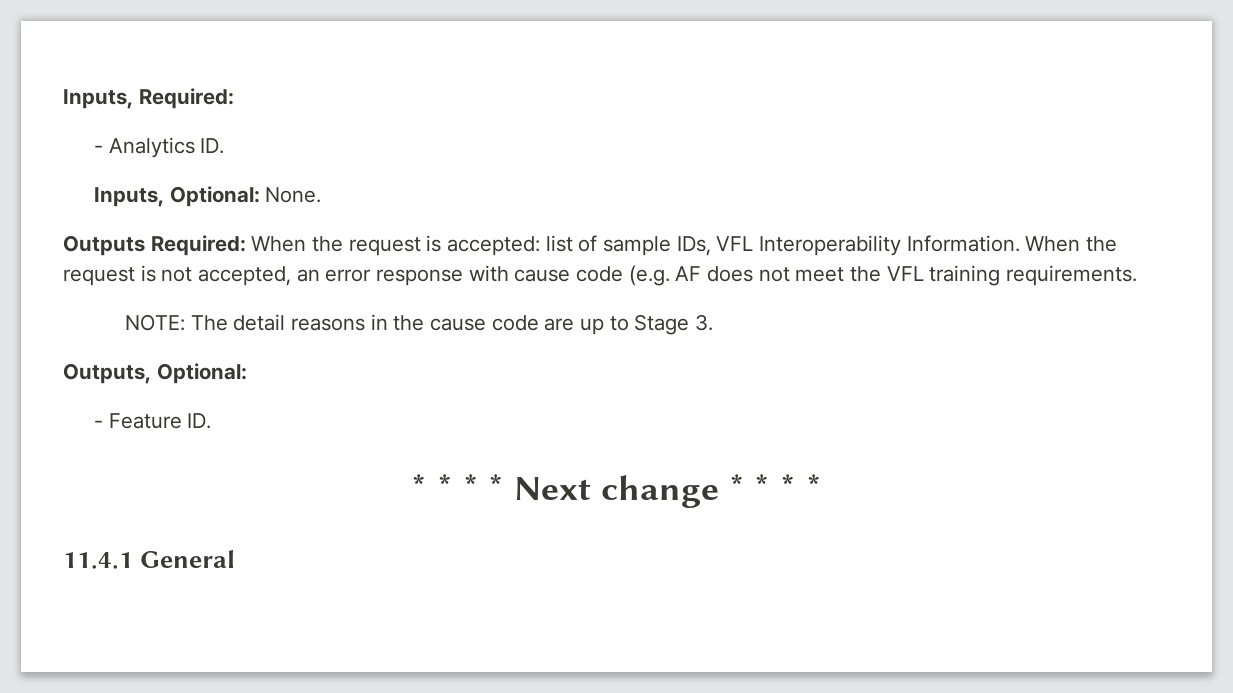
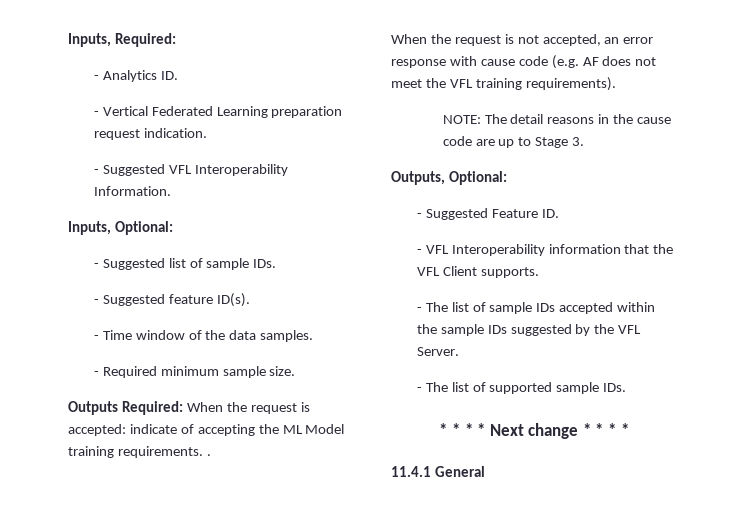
- Inputs, Optional: None.
+ - Vertical Federated Learning preparation request indication.
+ - Suggested VFL Interoperability Information.
+ Inputs, Optional:
+ - Suggested list of sample IDs.
+ - Suggested feature ID(s).
+ - Time window of the data samples.
+ - Required minimum sample size.
- Outputs Required: When the request is accepted: list of sample IDs, VFL Interoperability Information. When the request is not accepted, an error response with cause code (e.g. AF does not meet the VFL training requirements.
+ Outputs Required: When the request is accepted: indicate of accepting the ML Model training requirements. .
+ When the request is not accepted, an error response with cause code (e.g. AF does not meet the VFL training requirements).
- - Feature ID.
+ - Suggested Feature ID.
+ - VFL Interoperability information that the VFL Client supports.
+ - The list of sample IDs accepted within the sample IDs suggested by the VFL Server.
+ - The list of supported sample IDs.

